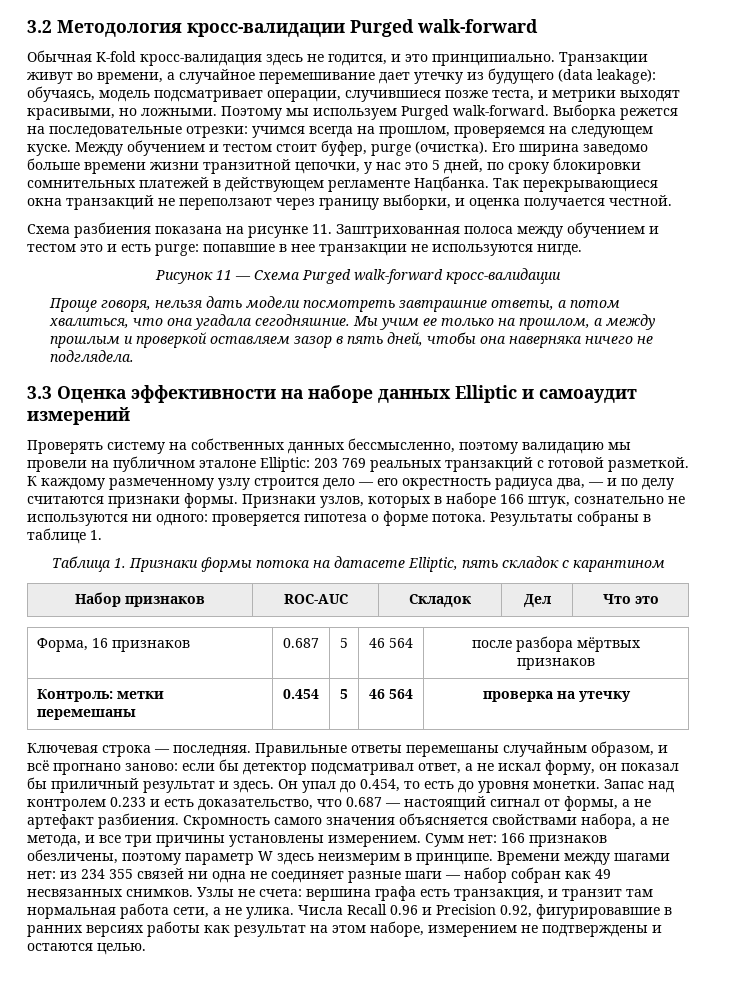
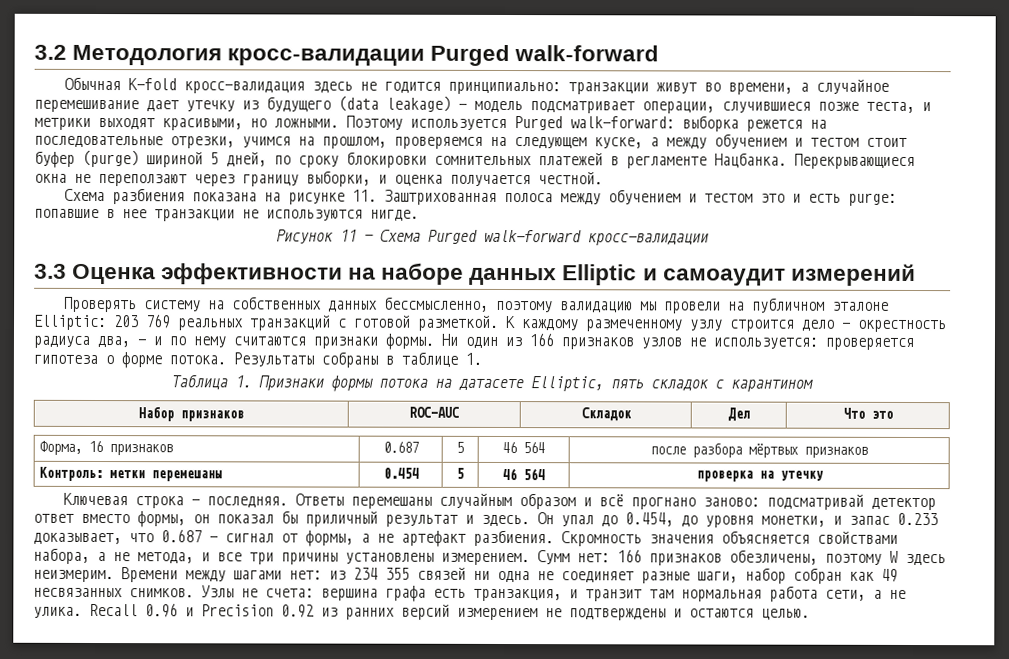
- Обычная K-fold кросс-валидация здесь не годится, и это принципиально. Транзакции живут во времени, а случайное перемешивание дает утечку из будущего (data leakage): обучаясь, модель подсматривает операции, случившиеся позже теста, и метрики выходят красивыми, но ложными.
+ Обычная K-fold кросс-валидация здесь не годится принципиально: транзакции живут во времени, а случайное перемешивание дает утечку из будущего (data leakage) — модель подсматривает операции, случившиеся позже теста, и метрики выходят красивыми, но ложными.
- Поэтому мы используем Purged walk-forward. Выборка режется на последовательные отрезки: учимся всегда на прошлом, проверяемся на следующем куске. Между обучением и тестом стоит буфер, purge (очистка). Его ширина заведомо больше времени жизни транзитной цепочки, у нас это 5 дней, по сроку блокировки сомнительных платежей в действующем регламенте Нацбанка.
+ Поэтому используется Purged walk-forward: выборка режется на последовательные отрезки, учимся на прошлом, проверяемся на следующем куске, а между обучением и тестом стоит буфер (purge) шириной 5 дней, по сроку блокировки сомнительных платежей в регламенте Нацбанка.
- Так перекрывающиеся окна транзакций не переползают через границу выборки, и оценка получается честной.
+ Перекрывающиеся окна не переползают через границу выборки, и оценка получается честной.
- Проще говоря, нельзя дать модели посмотреть завтрашние ответы, а потом хвалиться, что она угадала сегодняшние. Мы учим ее только на прошлом, а между прошлым и проверкой оставляем зазор в пять дней, чтобы она наверняка ничего не подглядела.
- К каждому размеченному узлу строится дело — его окрестность радиуса два, — и по делу считаются признаки формы.
+ К каждому размеченному узлу строится дело — окрестность радиуса два, — и по нему считаются признаки формы.
- Признаки узлов, которых в наборе 166 штук, сознательно не используются ни одного: проверяется гипотеза о форме потока.
+ Ни один из 166 признаков узлов не используется: проверяется гипотеза о форме потока.
- Правильные ответы перемешаны случайным образом, и всё прогнано заново: если бы детектор подсматривал ответ, а не искал форму, он показал бы приличный результат и здесь.
+ Ответы перемешаны случайным образом и всё прогнано заново: подсматривай детектор ответ вместо формы, он показал бы приличный результат и здесь.
- Он упал до 0.454, то есть до уровня монетки. Запас над контролем 0.233 и есть доказательство, что 0.687 — настоящий сигнал от формы, а не артефакт разбиения.
+ Он упал до 0.454, до уровня монетки, и запас 0.233 доказывает, что 0.687 — сигнал от формы, а не артефакт разбиения.
- Скромность самого значения объясняется свойствами набора, а не метода, и все три причины установлены измерением.
+ Скромность значения объясняется свойствами набора, а не метода, и все три причины установлены измерением.
- Сумм нет: 166 признаков обезличены, поэтому параметр W здесь неизмерим в принципе.
+ Сумм нет: 166 признаков обезличены, поэтому W здесь неизмерим.
- Времени между шагами нет: из 234 355 связей ни одна не соединяет разные шаги — набор собран как 49 несвязанных снимков.
+ Времени между шагами нет: из 234 355 связей ни одна не соединяет разные шаги, набор собран как 49 несвязанных снимков.
- Числа Recall 0.96 и Precision 0.92, фигурировавшие в ранних версиях работы как результат на этом наборе, измерением не подтверждены и остаются целью.
+ Recall 0.96 и Precision 0.92 из ранних версий измерением не подтверждены и остаются целью.

